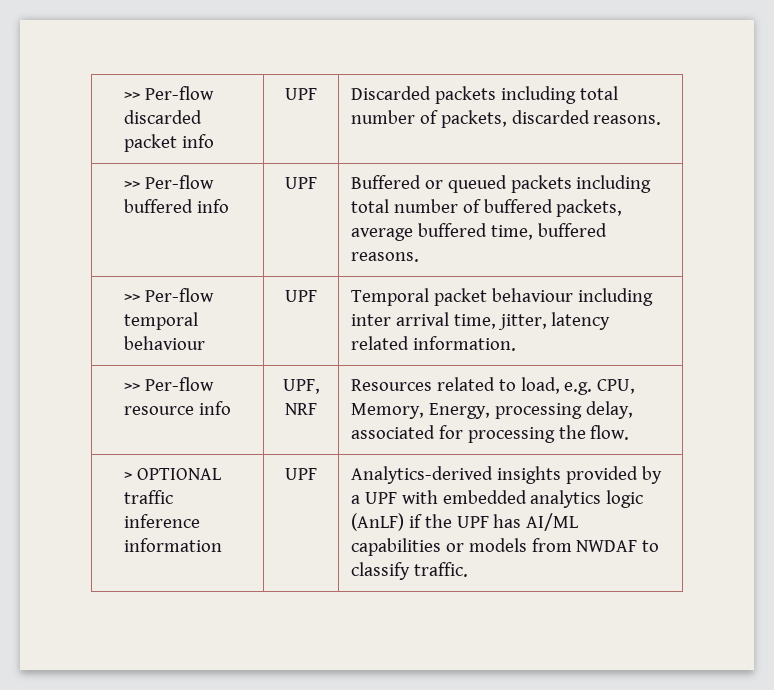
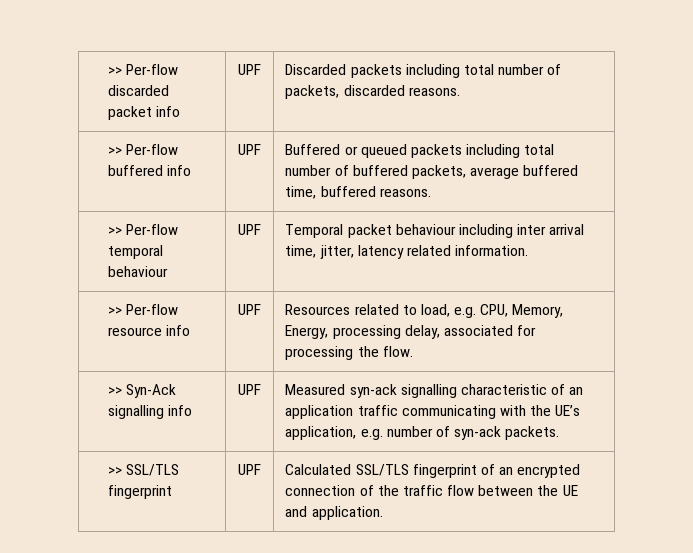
- >> Per-flow resource info | UPF, NRF | Resources related to load, e.g. CPU, Memory, Energy, processing delay, associated for processing the flow.
+ >> Per-flow resource info | UPF | Resources related to load, e.g. CPU, Memory, Energy, processing delay, associated for processing the flow.
- > OPTIONAL traffic inference information | UPF | Analytics-derived insights provided by a UPF with embedded analytics logic (AnLF) if the UPF has AI/ML capabilities or models from NWDAF to classify traffic.
+ >> Syn-Ack signalling info | UPF | Measured syn-ack signalling characteristic of an application traffic communicating with the UE’s application, e.g. number of syn-ack packets.
+ >> SSL/TLS fingerprint | UPF | Calculated SSL/TLS fingerprint of an encrypted connection of the traffic flow between the UE and application.

